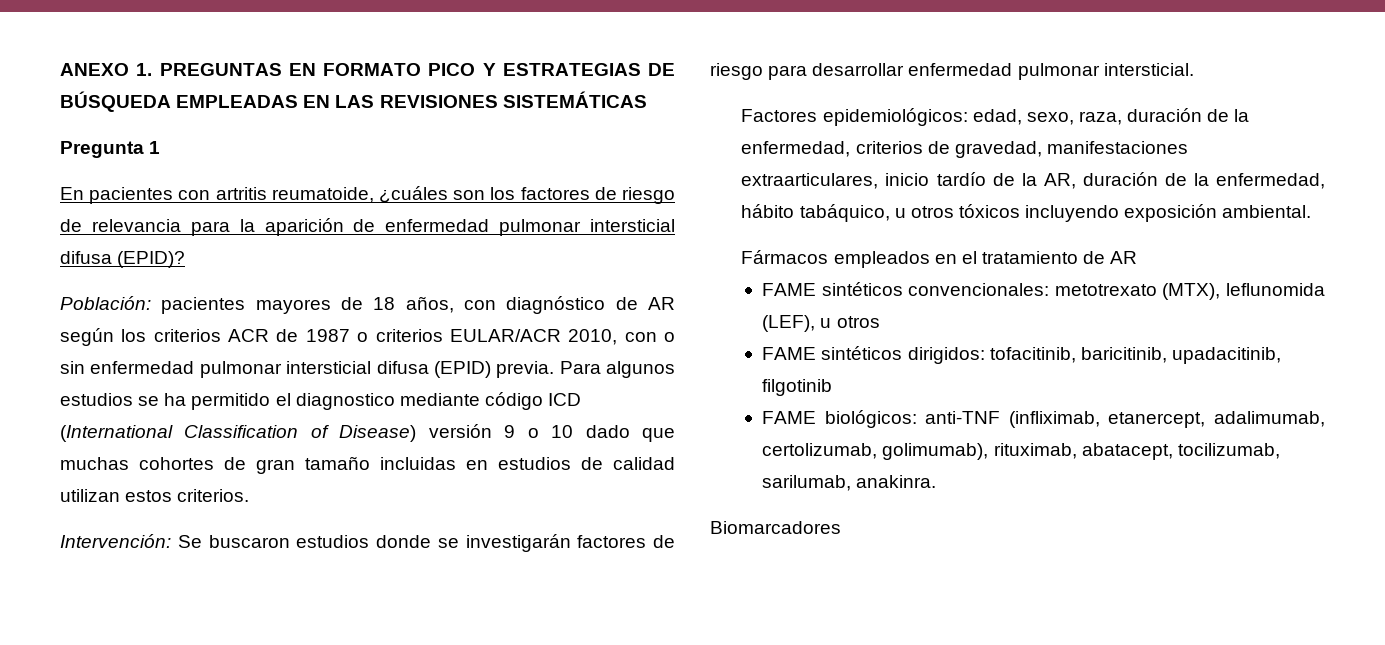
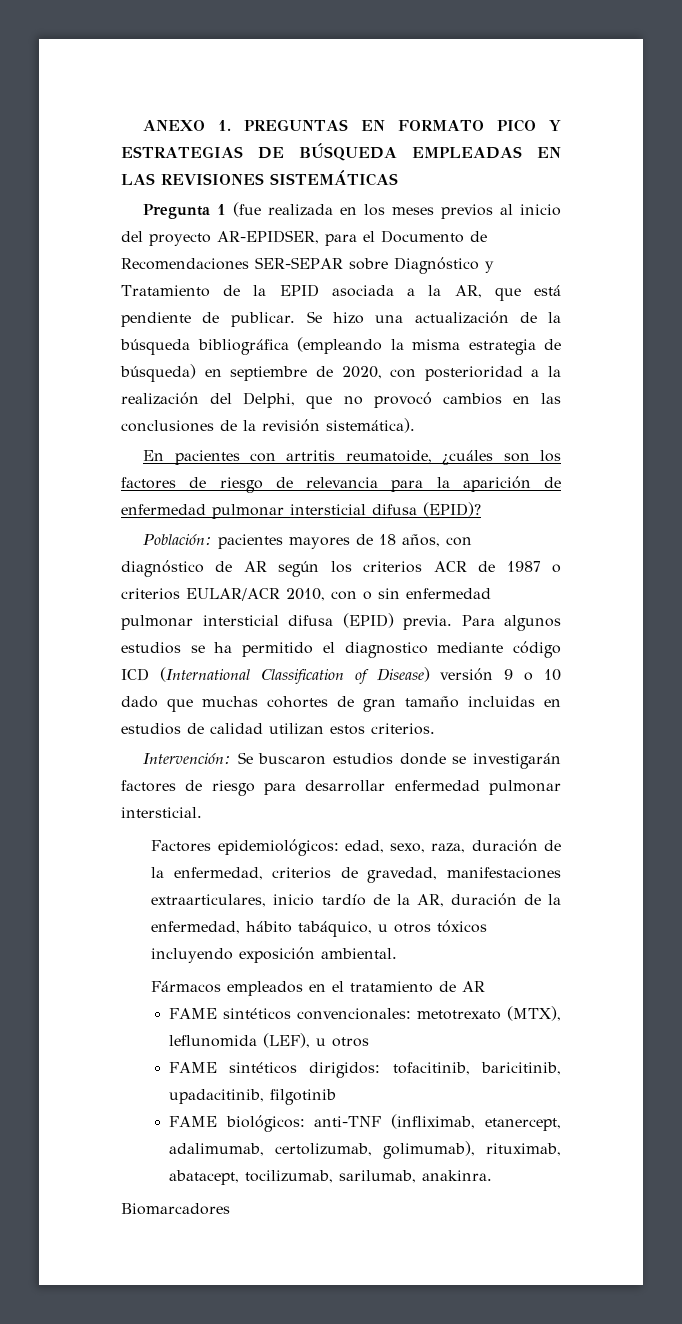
- Pregunta 1
+ Pregunta 1 (fue realizada en los meses previos al inicio del proyecto AR-EPIDSER, para el Documento de Recomendaciones SER-SEPAR sobre Diagnóstico y Tratamiento de la EPID asociada a la AR, que está pendiente de publicar. Se hizo una actualización de la búsqueda bibliográfica (empleando la misma estrategia de búsqueda) en septiembre de 2020, con posterioridad a la realización del Delphi, que no provocó cambios en las conclusiones de la revisión sistemática).

